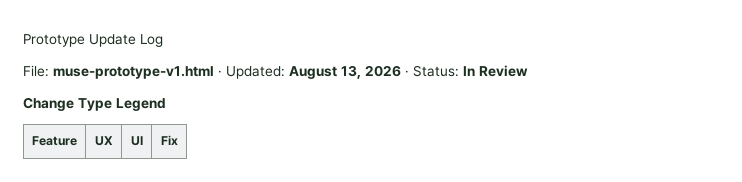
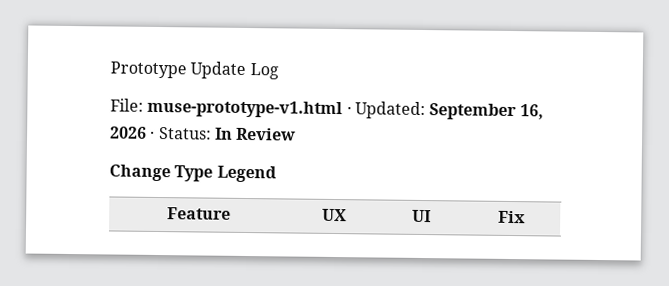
- File: muse-prototype-v1.html · Updated: August 13, 2026 · Status: In Review
+ File: muse-prototype-v1.html · Updated: September 16, 2026 · Status: In Review

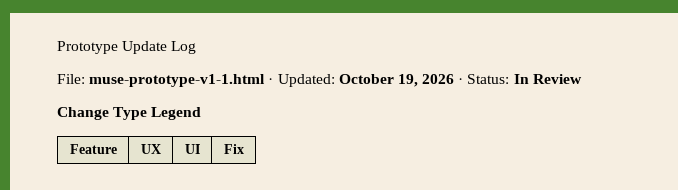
- File: muse-prototype-v1.html · Updated: September 16, 2026 · Status: In Review
+ File: muse-prototype-v1-1.html · Updated: October 19, 2026 · Status: In Review

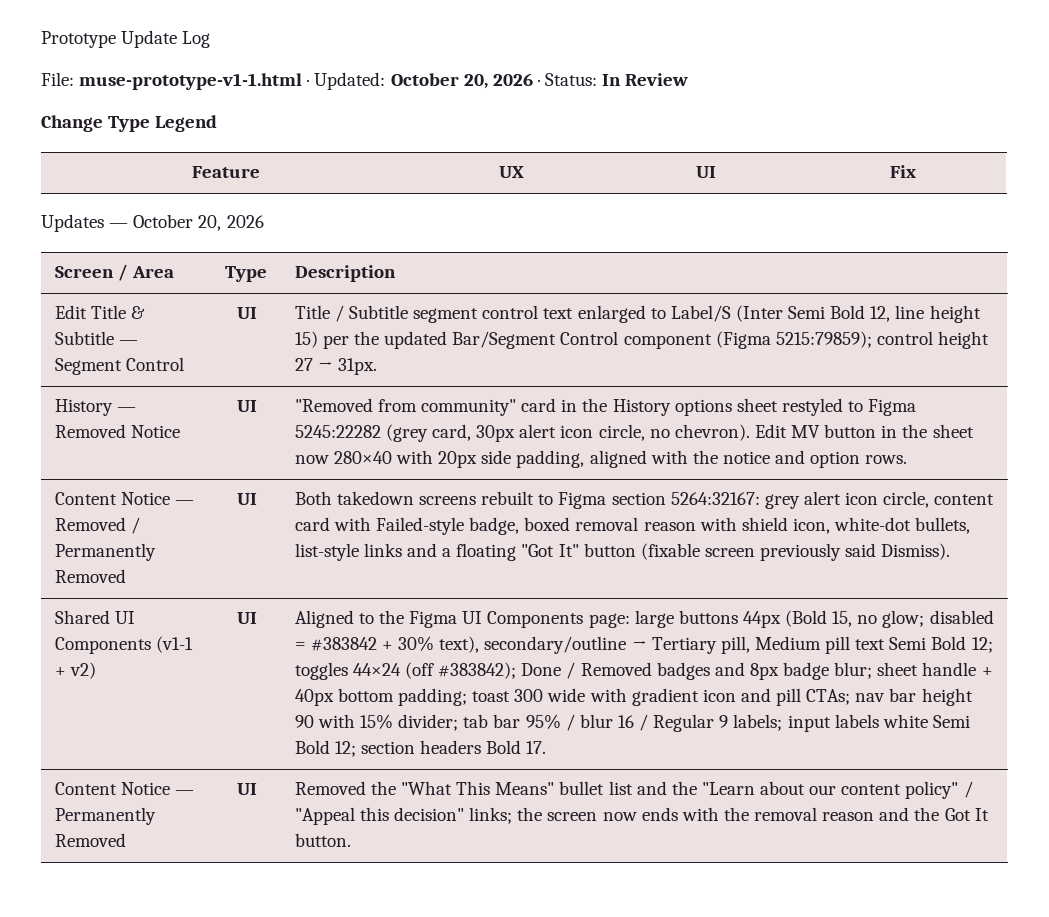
- File: muse-prototype-v1-1.html · Updated: October 19, 2026 · Status: In Review
+ File: muse-prototype-v1-1.html · Updated: October 20, 2026 · Status: In Review
+ Updates — October 20, 2026
+ Screen / Area | Type | Description
+ Edit Title & Subtitle — Segment Control | UI | Title / Subtitle segment control text enlarged to Label/S (Inter Semi Bold 12, line height 15) per the updated Bar/Segment Control component (Figma 5215:79859); control height 27 → 31px.
+ History — Removed Notice | UI | "Removed from community" card in the History options sheet restyled to Figma 5245:22282 (grey card, 30px alert icon circle, no chevron). Edit MV button in the sheet now 280×40 with 20px side padding, aligned with the notice and option rows.
+ Content Notice — Removed / Permanently Removed | UI | Both takedown screens rebuilt to Figma section 5264:32167: grey alert icon circle, content card with Failed-style badge, boxed removal reason with shield icon, white-dot bullets, list-style links and a floating "Got It" button (fixable screen previously said Dismiss).
+ Shared UI Components (v1-1 + v2) | UI | Aligned to the Figma UI Components page: large buttons 44px (Bold 15, no glow; disabled = #383842 + 30% text), secondary/outline → Tertiary pill, Medium pill text Semi Bold 12; toggles 44×24 (off #383842); Done / Removed badges and 8px badge blur; sheet handle + 40px bottom padding; toast 300 wide with gradient icon and pill CTAs; nav bar height 90 with 15% divider; tab bar 95% / blur 16 / Regular 9 labels; input labels white Semi Bold 12; section headers Bold 17.
+ Content Notice — Permanently Removed | UI | Removed the "What This Means" bullet list and the "Learn about our content policy" / "Appeal this decision" links; the screen now ends with the removal reason and the Got It button.

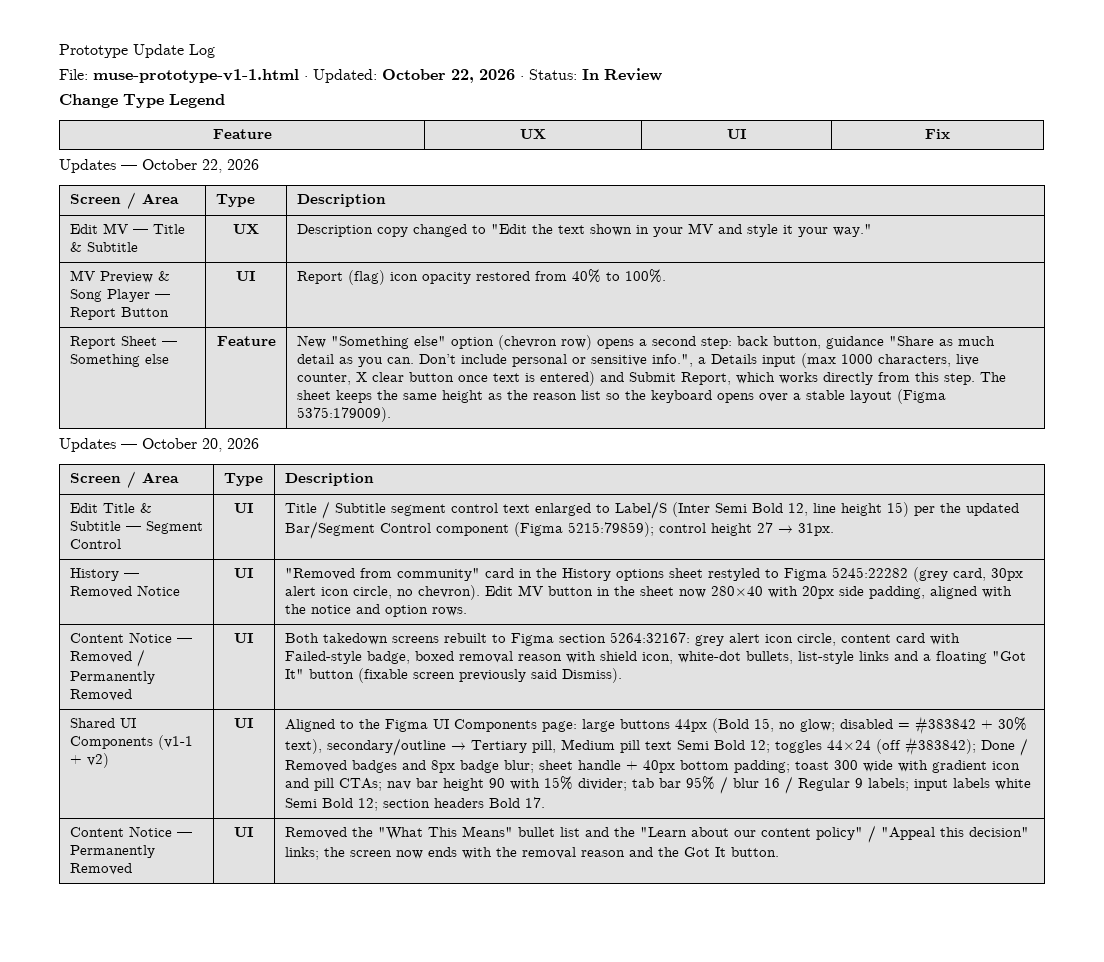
- File: muse-prototype-v1-1.html · Updated: October 20, 2026 · Status: In Review
+ File: muse-prototype-v1-1.html · Updated: October 22, 2026 · Status: In Review
+ Updates — October 22, 2026
+ Screen / Area | Type | Description
+ Edit MV — Title & Subtitle | UX | Description copy changed to "Edit the text shown in your MV and style it your way."
+ MV Preview & Song Player — Report Button | UI | Report (flag) icon opacity restored from 40% to 100%.
+ Report Sheet — Something else | Feature | New "Something else" option (chevron row) opens a second step: back button, guidance "Share as much detail as you can. Don’t include personal or sensitive info.", a Details input (max 1000 characters, live counter, X clear button once text is entered) and Submit Report, which works directly from this step. The sheet keeps the same height as the reason list so the keyboard opens over a stable layout (Figma 5375:179009).

